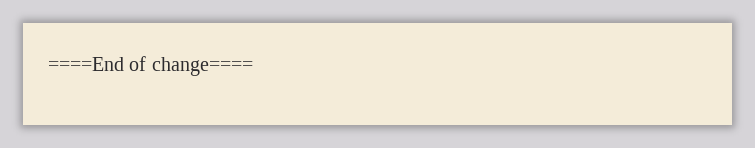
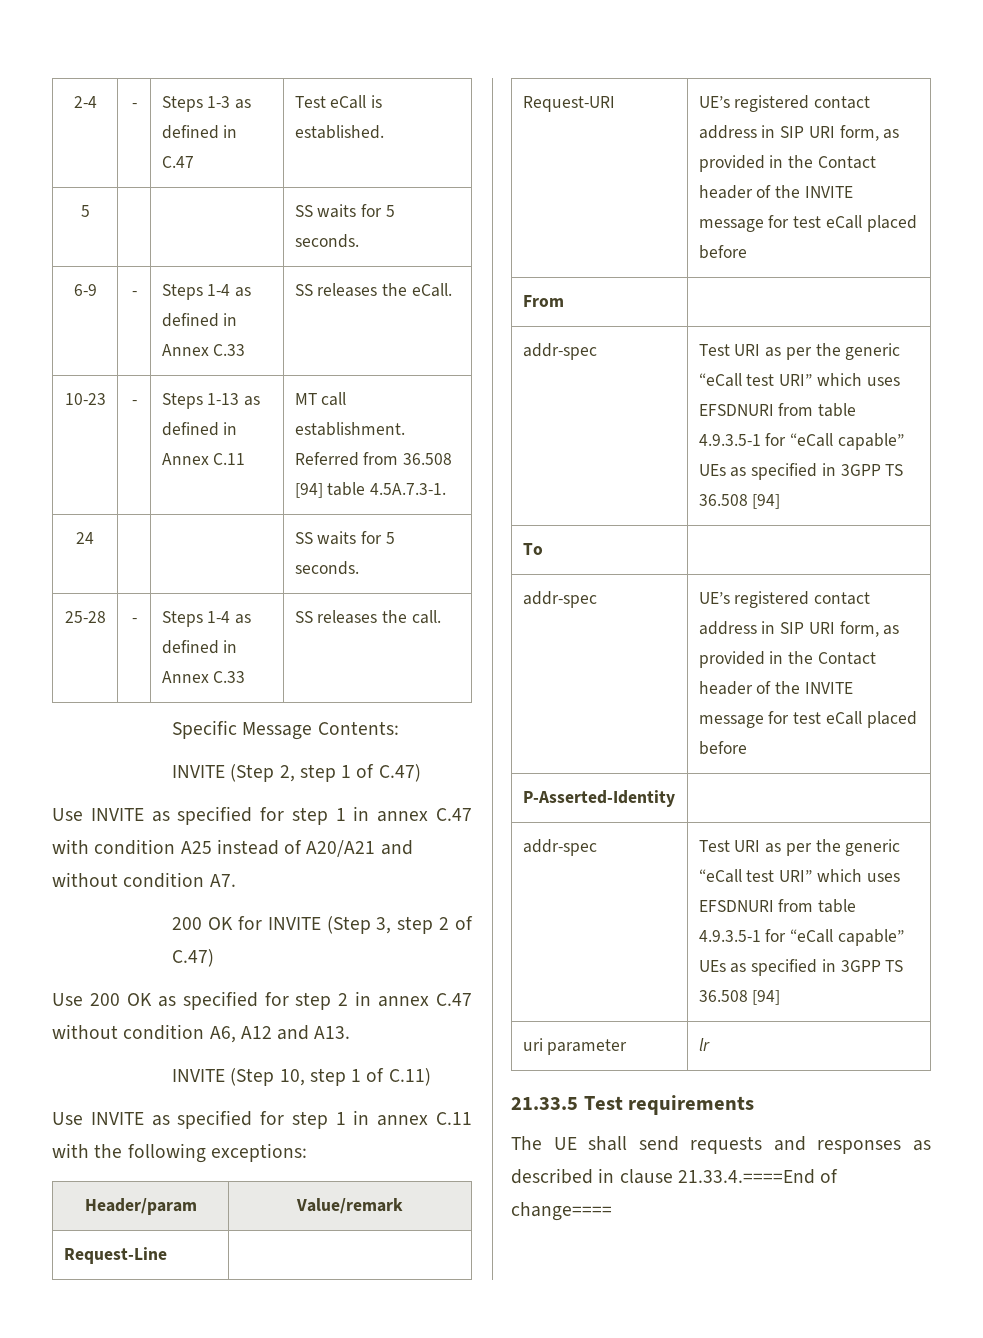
- ====End of change====
+ 2-4 | - | Steps 1-3 as defined in C.47 | Test eCall is established.
+ 5 | | | SS waits for 5 seconds.
+ 6-9 | - | Steps 1-4 as defined in Annex C.33 | SS releases the eCall.
+ 10-23 | - | Steps 1-13 as defined in Annex C.11 | MT call establishment. Referred from 36.508 [94] table 4.5A.7.3-1.
+ 24 | | | SS waits for 5 seconds.
+ 25-28 | - | Steps 1-4 as defined in Annex C.33 | SS releases the call.
+ Specific Message Contents:
+ INVITE (Step 2, step 1 of C.47)
+ Use INVITE as specified for step 1 in annex C.47 with condition A25 instead of A20/A21 and without condition A7.
+ 200 OK for INVITE (Step 3, step 2 of C.47)
+ Use 200 OK as specified for step 2 in annex C.47 without condition A6, A12 and A13.
+ INVITE (Step 10, step 1 of C.11)
+ Use INVITE as specified for step 1 in annex C.11 with the following exceptions:
+ Header/param | Value/remark
+ Request-Line |
+ Request-URI | UE’s registered contact address in SIP URI form, as provided in the Contact header of the INVITE message for test eCall placed before
+ From |
+ addr-spec | Test URI as per the generic “eCall test URI” which uses EFSDNURI from table 4.9.3.5-1 for “eCall capable” UEs as specified in 3GPP TS 36.508 [94]
+ To |
+ addr-spec | UE’s registered contact address in SIP URI form, as provided in the Contact header of the INVITE message for test eCall placed before
+ P-Asserted-Identity |
+ addr-spec | Test URI as per the generic “eCall test URI” which uses EFSDNURI from table 4.9.3.5-1 for “eCall capable” UEs as specified in 3GPP TS 36.508 [94]
+ uri parameter | lr
+ 21.33.5 Test requirements
+ The UE shall send requests and responses as described in clause 21.33.4.====End of change====

